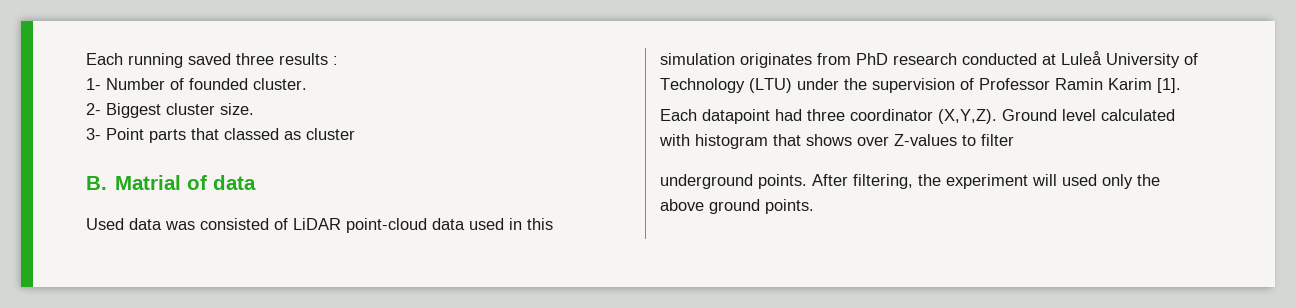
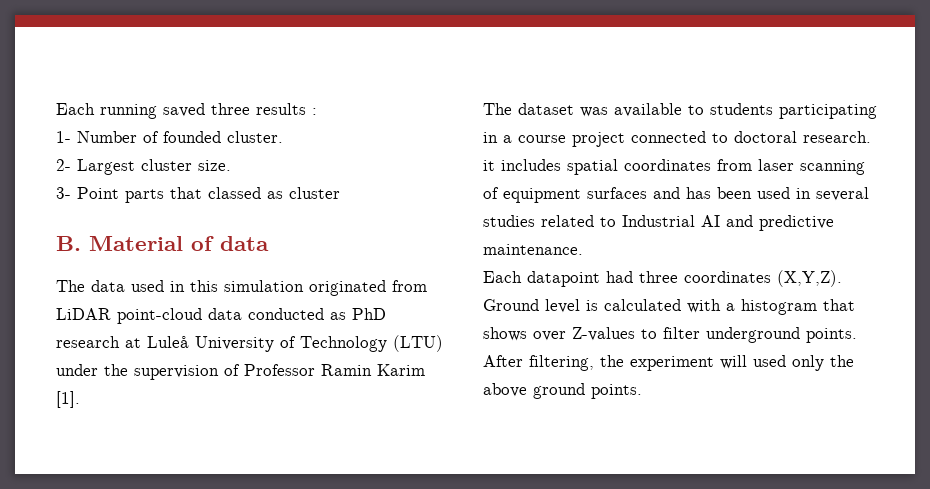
- 2- Biggest cluster size.
+ 2- Largest cluster size.
- B. Matrial of data
+ B. Material of data
- Used data was consisted of LiDAR point-cloud data used in this simulation originates from PhD research conducted at Luleå University of Technology (LTU) under the supervision of Professor Ramin Karim [1].
+ The data used in this simulation originated from LiDAR point-cloud data conducted as PhD research at Luleå University of Technology (LTU) under the supervision of Professor Ramin Karim [1].
+ The dataset was available to students participating in a course project connected to doctoral research. it includes spatial coordinates from laser scanning of equipment surfaces and has been used in several studies related to Industrial AI and predictive maintenance.
- Each datapoint had three coordinator (X,Y,Z).
+ Each datapoint had three coordinates (X,Y,Z).
- Ground level calculated with histogram that shows over Z-values to filter
- underground points.
+ Ground level is calculated with a histogram that shows over Z-values to filter underground points.

